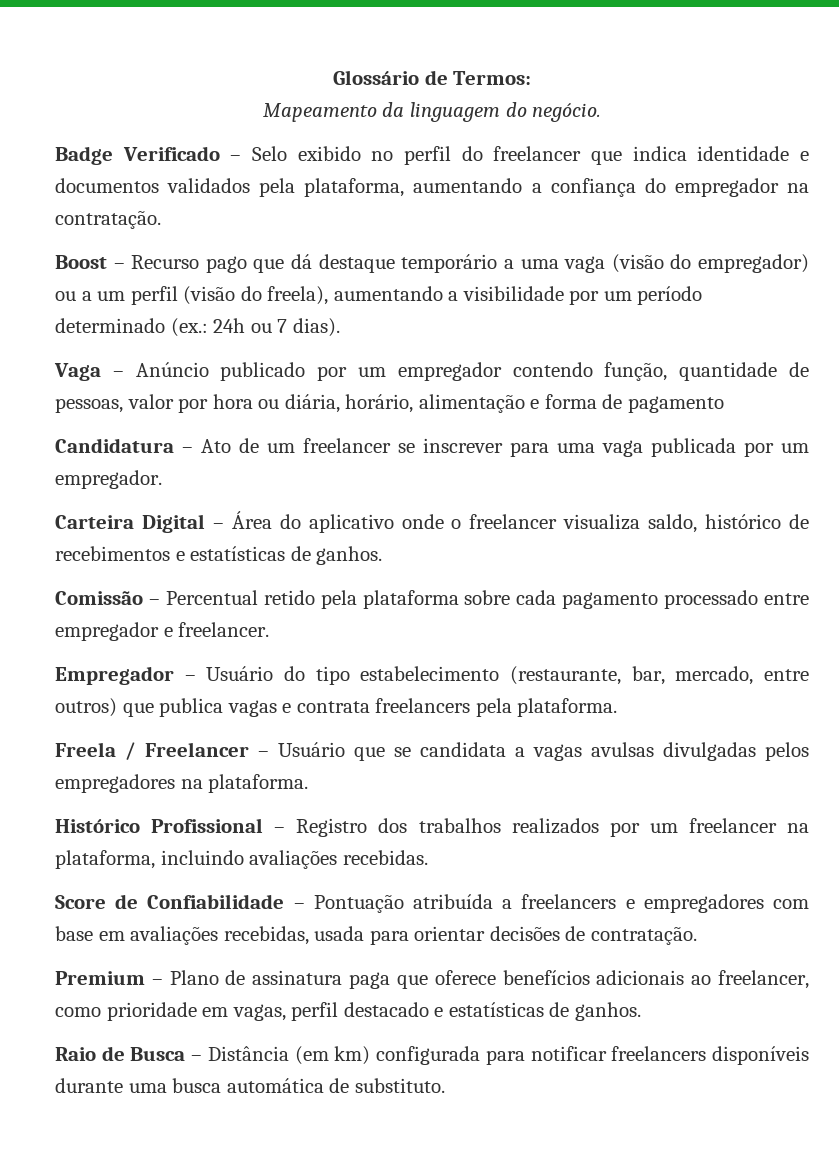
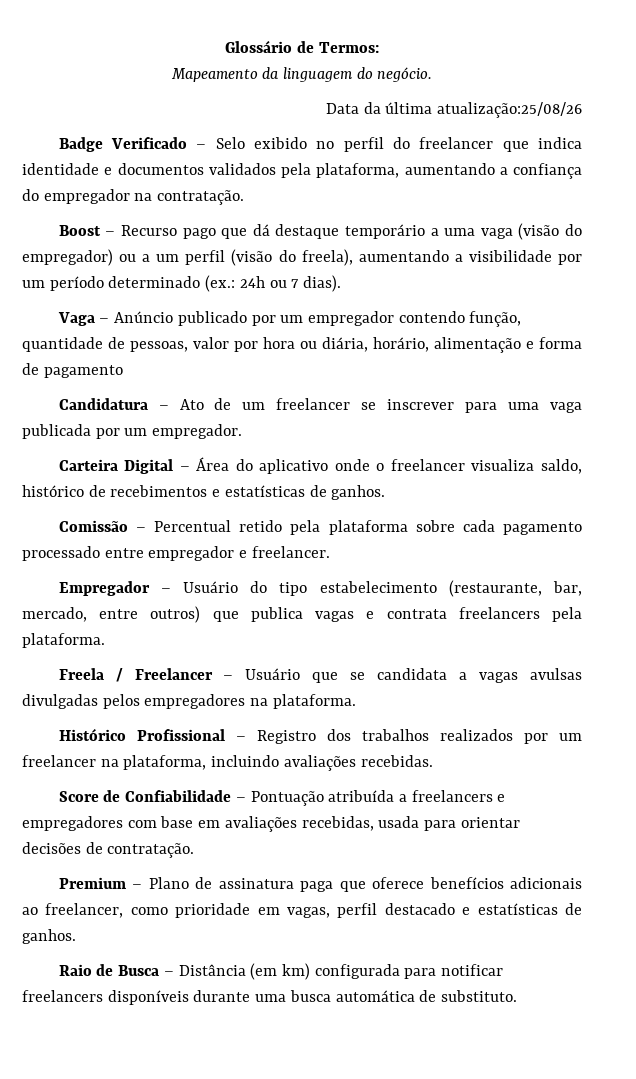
+ Data da última atualização:25/08/26

